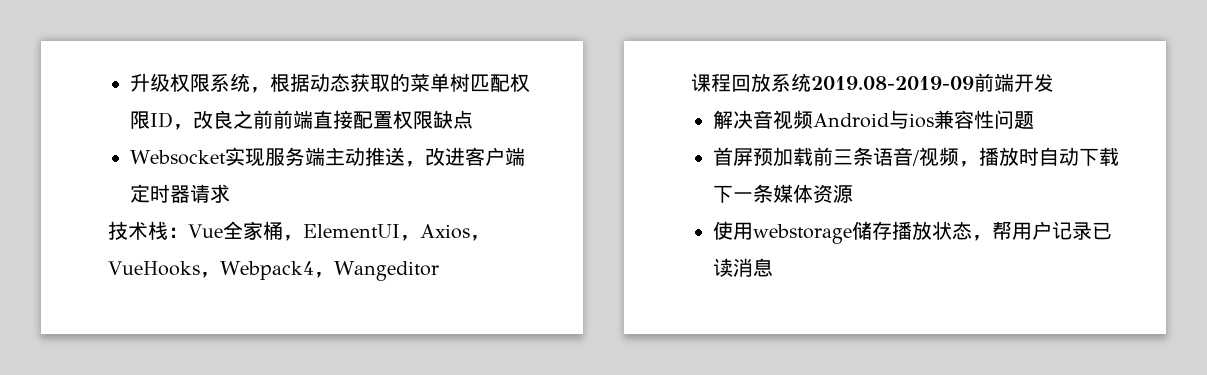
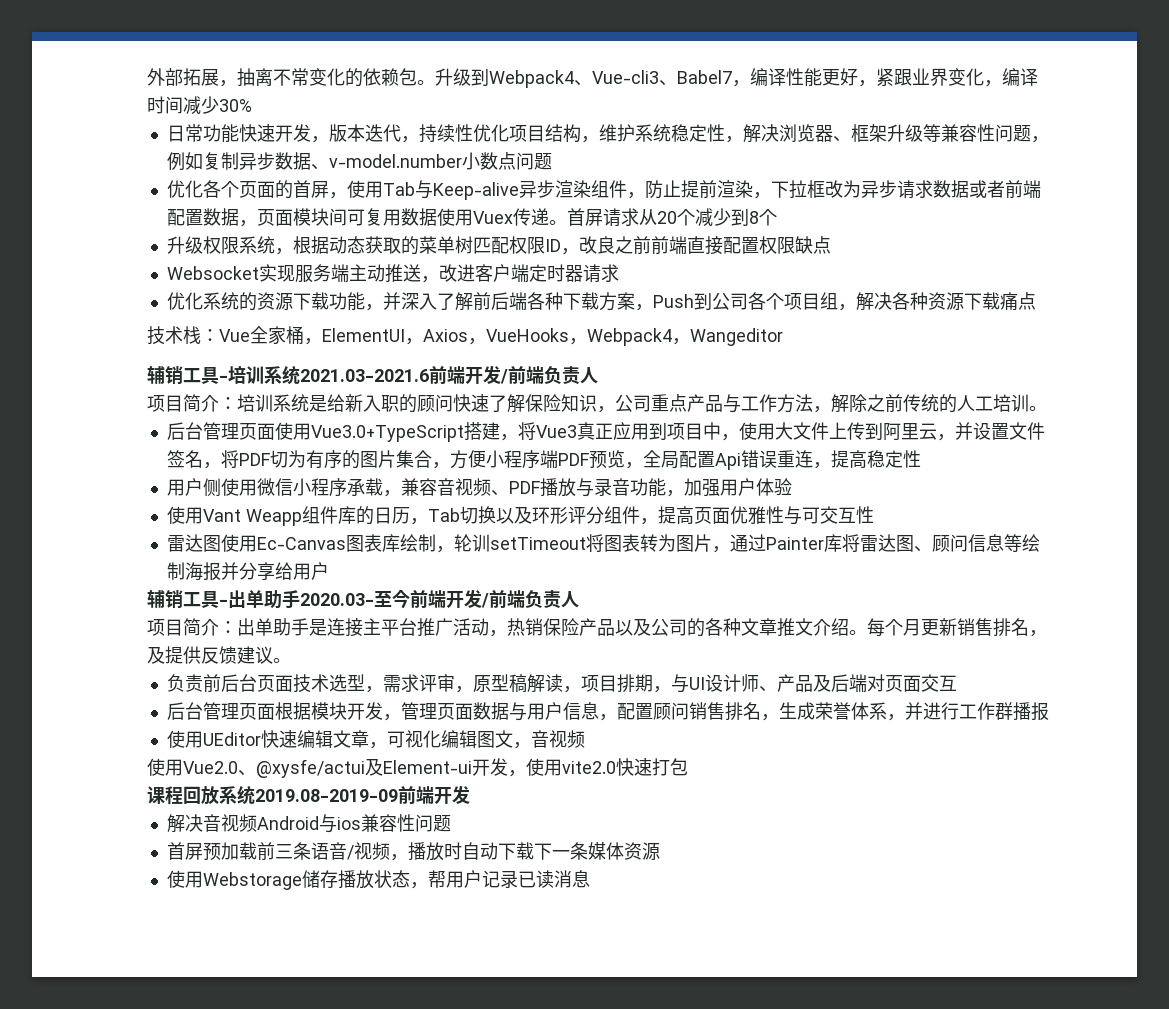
+ 外部拓展，抽离不常变化的依赖包。升级到Webpack4、Vue-cli3、Babel7，编译性能更好，紧跟业界变化，编译时间减少30%
+ 日常功能快速开发，版本迭代，持续性优化项目结构，维护系统稳定性，解决浏览器、框架升级等兼容性问题，例如复制异步数据、v-model.number小数点问题
+ 优化各个页面的首屏，使用Tab与Keep-alive异步渲染组件，防止提前渲染，下拉框改为异步请求数据或者前端配置数据，页面模块间可复用数据使用Vuex传递。首屏请求从20个减少到8个
+ 优化系统的资源下载功能，并深入了解前后端各种下载方案，Push到公司各个项目组，解决各种资源下载痛点
+ 辅销工具-培训系统2021.03-2021.6前端开发/前端负责人
+ 项目简介：培训系统是给新入职的顾问快速了解保险知识，公司重点产品与工作方法，解除之前传统的人工培训。
+ 后台管理页面使用Vue3.0+TypeScript搭建，将Vue3真正应用到项目中，使用大文件上传到阿里云，并设置文件签名，将PDF切为有序的图片集合，方便小程序端PDF预览，全局配置Api错误重连，提高稳定性
+ 用户侧使用微信小程序承载，兼容音视频、PDF播放与录音功能，加强用户体验
+ 使用Vant Weapp组件库的日历，Tab切换以及环形评分组件，提高页面优雅性与可交互性
+ 雷达图使用Ec-Canvas图表库绘制，轮训setTimeout将图表转为图片，通过Painter库将雷达图、顾问信息等绘制海报并分享给用户
+ 辅销工具-出单助手2020.03-至今前端开发/前端负责人
+ 项目简介：出单助手是连接主平台推广活动，热销保险产品以及公司的各种文章推文介绍。每个月更新销售排名，及提供反馈建议。
+ 负责前后台页面技术选型，需求评审，原型稿解读，项目排期，与UI设计师、产品及后端对页面交互
+ 后台管理页面根据模块开发，管理页面数据与用户信息，配置顾问销售排名，生成荣誉体系，并进行工作群播报
+ 使用UEditor快速编辑文章，可视化编辑图文，音视频
+ 使用Vue2.0、@xysfe/actui及Element-ui开发，使用vite2.0快速打包
- 使用webstorage储存播放状态，帮用户记录已读消息
+ 使用Webstorage储存播放状态，帮用户记录已读消息

